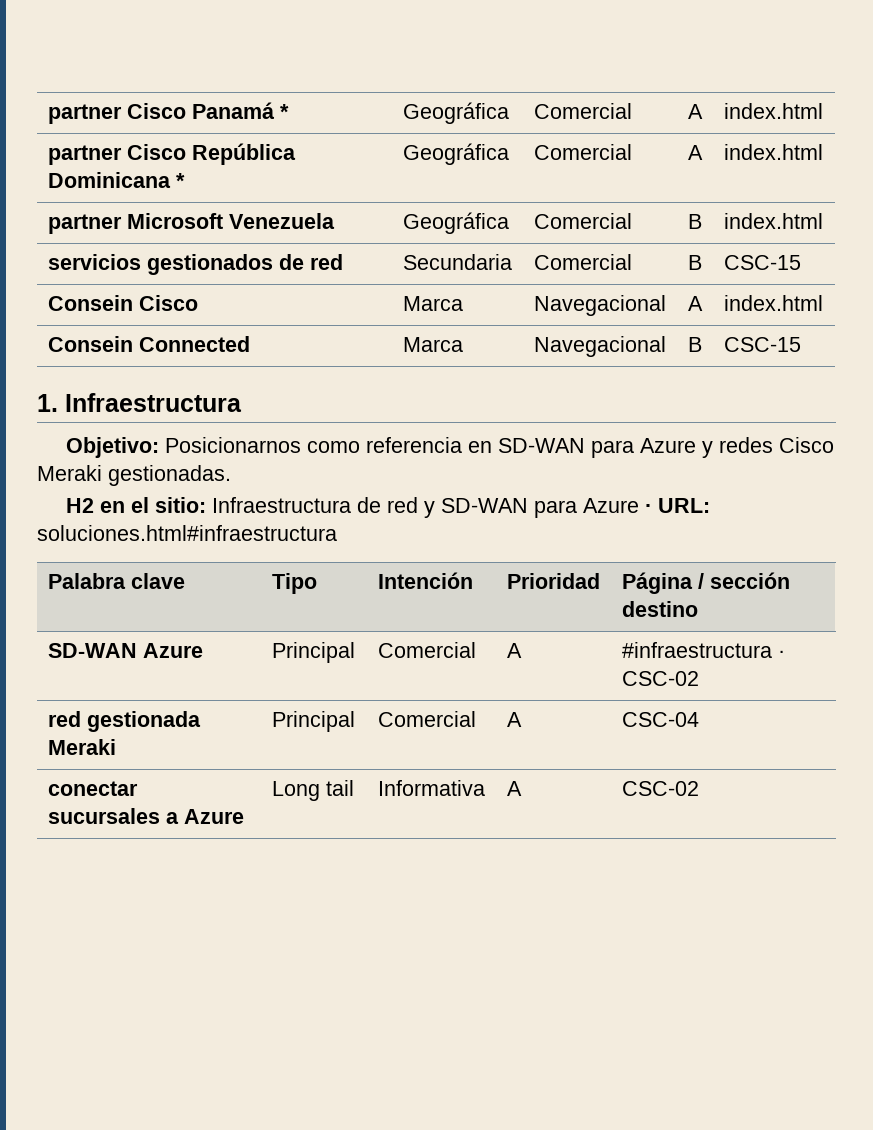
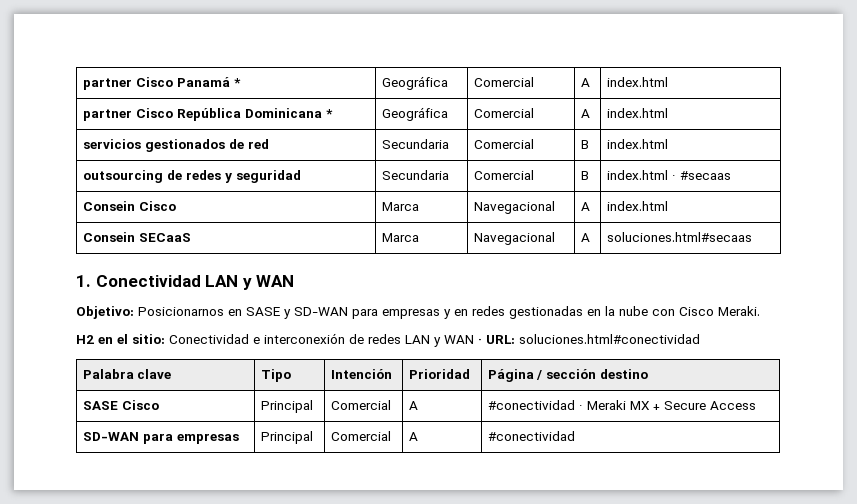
- partner Microsoft Venezuela | Geográfica | Comercial | B | index.html
- servicios gestionados de red | Secundaria | Comercial | B | CSC-15
+ servicios gestionados de red | Secundaria | Comercial | B | index.html
+ outsourcing de redes y seguridad | Secundaria | Comercial | B | index.html · #secaas
- Consein Connected | Marca | Navegacional | B | CSC-15
+ Consein SECaaS | Marca | Navegacional | A | soluciones.html#secaas
- 1. Infraestructura
- Objetivo: Posicionarnos como referencia en SD-WAN para Azure y redes Cisco Meraki gestionadas.
- H2 en el sitio: Infraestructura de red y SD-WAN para Azure · URL: soluciones.html#infraestructura
+ 1. Conectividad LAN y WAN
+ Objetivo: Posicionarnos en SASE y SD-WAN para empresas y en redes gestionadas en la nube con Cisco Meraki.
+ H2 en el sitio: Conectividad e interconexión de redes LAN y WAN · URL: soluciones.html#conectividad
- SD-WAN Azure | Principal | Comercial | A | #infraestructura · CSC-02
- red gestionada Meraki | Principal | Comercial | A | CSC-04
- conectar sucursales a Azure | Long tail | Informativa | A | CSC-02
+ SASE Cisco | Principal | Comercial | A | #conectividad · Meraki MX + Secure Access
+ SD-WAN para empresas | Principal | Comercial | A | #conectividad

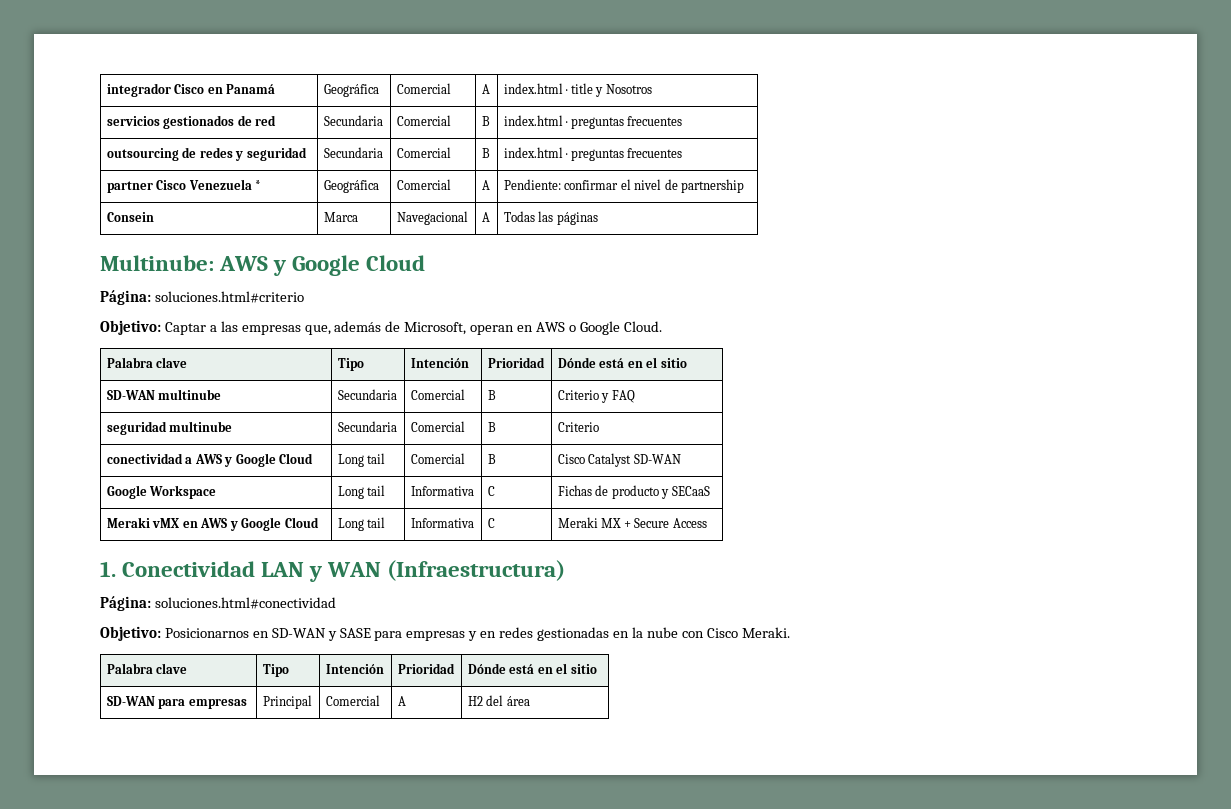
- partner Cisco Panamá * | Geográfica | Comercial | A | index.html
- partner Cisco República Dominicana * | Geográfica | Comercial | A | index.html
+ integrador Cisco en Panamá | Geográfica | Comercial | A | index.html · title y Nosotros
- servicios gestionados de red | Secundaria | Comercial | B | index.html
+ servicios gestionados de red | Secundaria | Comercial | B | index.html · preguntas frecuentes
- outsourcing de redes y seguridad | Secundaria | Comercial | B | index.html · #secaas
- Consein Cisco | Marca | Navegacional | A | index.html
- Consein SECaaS | Marca | Navegacional | A | soluciones.html#secaas
+ outsourcing de redes y seguridad | Secundaria | Comercial | B | index.html · preguntas frecuentes
+ partner Cisco Venezuela * | Geográfica | Comercial | A | Pendiente: confirmar el nivel de partnership
+ Consein | Marca | Navegacional | A | Todas las páginas
+ Multinube: AWS y Google Cloud
+ Página: soluciones.html#criterio
+ Objetivo: Captar a las empresas que, además de Microsoft, operan en AWS o Google Cloud.
+ Palabra clave | Tipo | Intención | Prioridad | Dónde está en el sitio
+ SD-WAN multinube | Secundaria | Comercial | B | Criterio y FAQ
+ seguridad multinube | Secundaria | Comercial | B | Criterio
+ conectividad a AWS y Google Cloud | Long tail | Comercial | B | Cisco Catalyst SD-WAN
+ Google Workspace | Long tail | Informativa | C | Fichas de producto y SECaaS
+ Meraki vMX en AWS y Google Cloud | Long tail | Informativa | C | Meraki MX + Secure Access
- 1. Conectividad LAN y WAN
+ 1. Conectividad LAN y WAN (Infraestructura)
+ Página: soluciones.html#conectividad
- Objetivo: Posicionarnos en SASE y SD-WAN para empresas y en redes gestionadas en la nube con Cisco Meraki.
- H2 en el sitio: Conectividad e interconexión de redes LAN y WAN · URL: soluciones.html#conectividad
- Palabra clave | Tipo | Intención | Prioridad | Página / sección destino
- SASE Cisco | Principal | Comercial | A | #conectividad · Meraki MX + Secure Access
+ Objetivo: Posicionarnos en SD-WAN y SASE para empresas y en redes gestionadas en la nube con Cisco Meraki.
+ Palabra clave | Tipo | Intención | Prioridad | Dónde está en el sitio
- SD-WAN para empresas | Principal | Comercial | A | #conectividad
+ SD-WAN para empresas | Principal | Comercial | A | H2 del área

